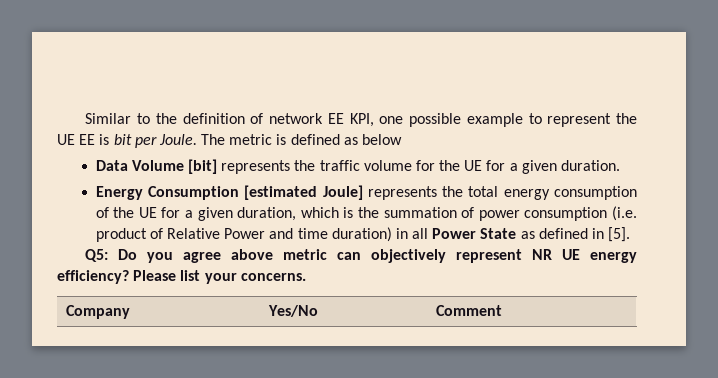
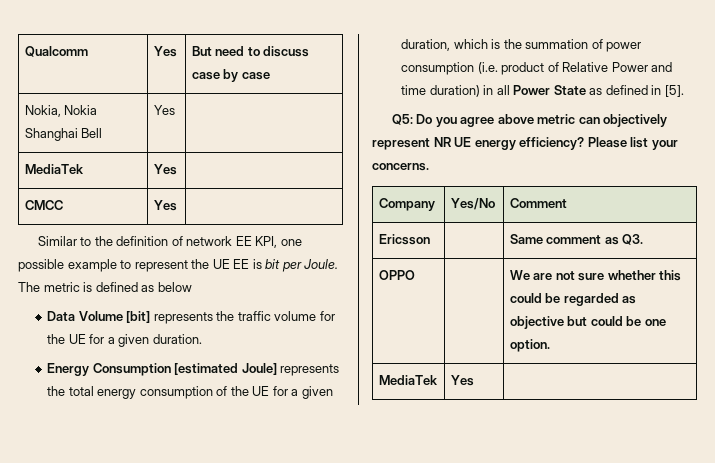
+ Qualcomm | Yes | But need to discuss case by case
+ Nokia, Nokia Shanghai Bell | Yes |
+ MediaTek | Yes |
+ CMCC | Yes |
+ Ericsson | | Same comment as Q3.
+ OPPO | | We are not sure whether this could be regarded as objective but could be one option.
+ MediaTek | Yes |

